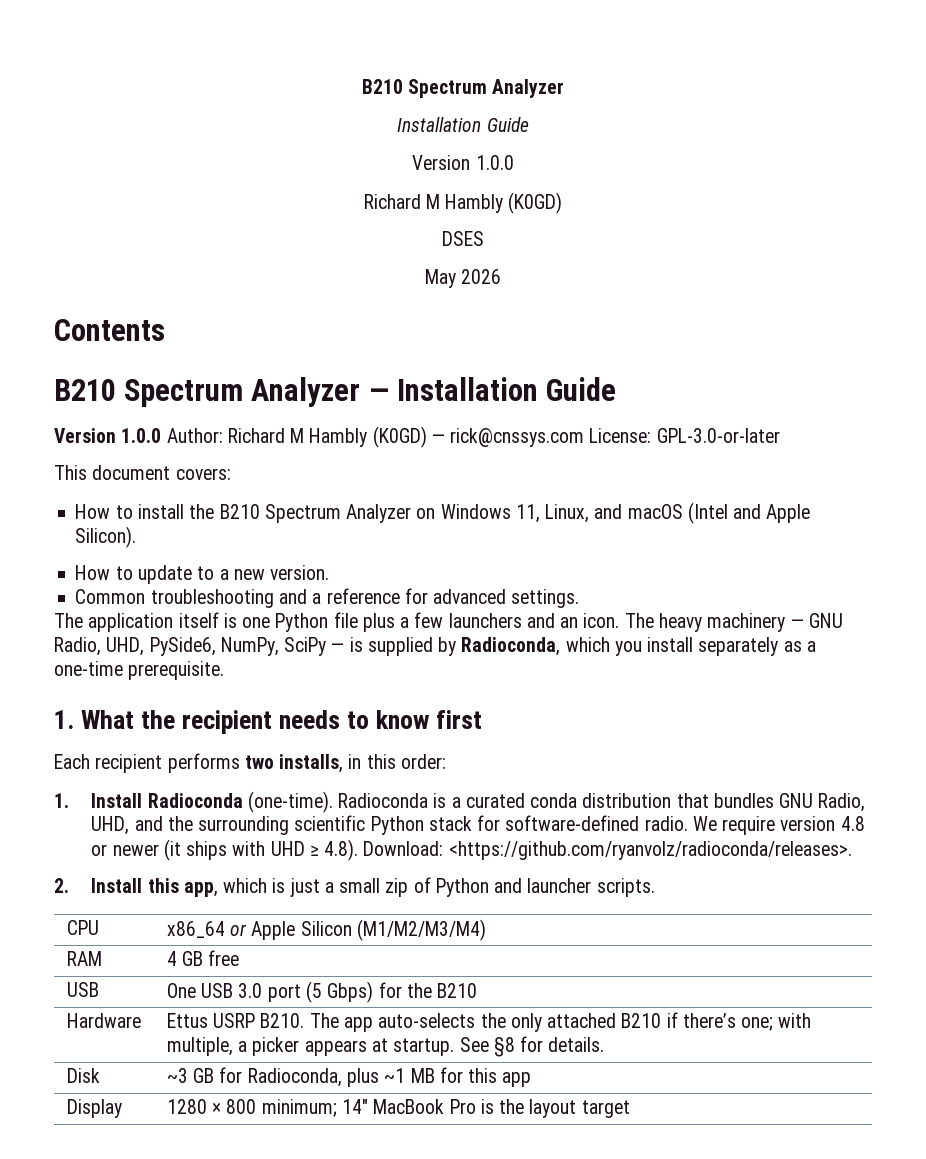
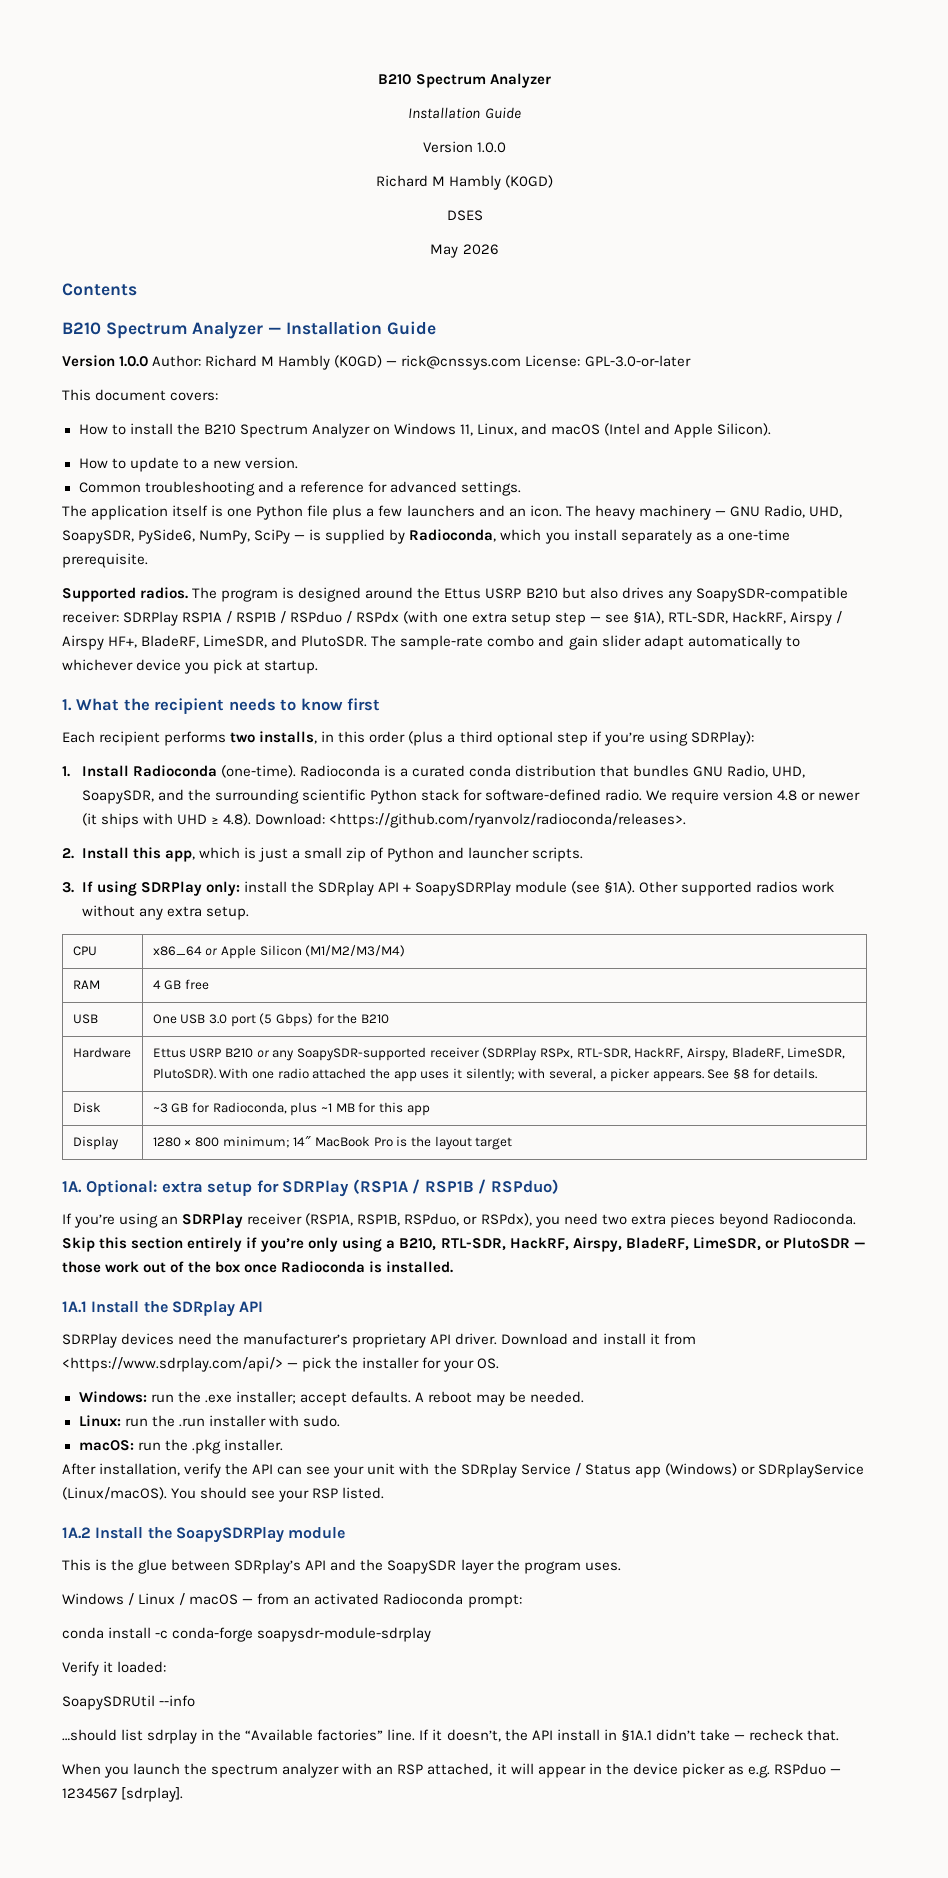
- The heavy machinery — GNU Radio, UHD, PySide6, NumPy, SciPy — is supplied by Radioconda, which you install separately as a one-time prerequisite.
+ The heavy machinery — GNU Radio, UHD, SoapySDR, PySide6, NumPy, SciPy — is supplied by Radioconda, which you install separately as a one-time prerequisite.
+ Supported radios. The program is designed around the Ettus USRP B210 but also drives any SoapySDR-compatible receiver: SDRPlay RSP1A / RSP1B / RSPduo / RSPdx (with one extra setup step — see §1A), RTL-SDR, HackRF, Airspy / Airspy HF+, BladeRF, LimeSDR, and PlutoSDR. The sample-rate combo and gain slider adapt automatically to whichever device you pick at startup.
- Each recipient performs two installs, in this order:
+ Each recipient performs two installs, in this order (plus a third optional step if you’re using SDRPlay):
- Radioconda is a curated conda distribution that bundles GNU Radio, UHD, and the surrounding scientific Python stack for software-defined radio.
+ Radioconda is a curated conda distribution that bundles GNU Radio, UHD, SoapySDR, and the surrounding scientific Python stack for software-defined radio.
+ 3. If using SDRPlay only: install the SDRplay API + SoapySDRPlay module (see §1A). Other supported radios work without any extra setup.
- Hardware | Ettus USRP B210. The app auto-selects the only attached B210 if there’s one; with multiple, a picker appears at startup. See §8 for details.
+ Hardware | Ettus USRP B210 or any SoapySDR-supported receiver (SDRPlay RSPx, RTL-SDR, HackRF, Airspy, BladeRF, LimeSDR, PlutoSDR). With one radio attached the app uses it silently; with several, a picker appears. See §8 for details.
+ 1A. Optional: extra setup for SDRPlay (RSP1A / RSP1B / RSPduo)
+ If you’re using an SDRPlay receiver (RSP1A, RSP1B, RSPduo, or RSPdx), you need two extra pieces beyond Radioconda. Skip this section entirely if you’re only using a B210, RTL-SDR, HackRF, Airspy, BladeRF, LimeSDR, or PlutoSDR — those work out of the box once Radioconda is installed.
+ 1A.1 Install the SDRplay API
+ SDRPlay devices need the manufacturer’s proprietary API driver. Download and install it from <https://www.sdrplay.com/api/> — pick the installer for your OS.
+ Windows: run the .exe installer; accept defaults. A reboot may be needed.
+ Linux: run the .run installer with sudo.
+ macOS: run the .pkg installer.
+ After installation, verify the API can see your unit with the SDRplay Service / Status app (Windows) or SDRplayService (Linux/macOS). You should see your RSP listed.
+ 1A.2 Install the SoapySDRPlay module
+ This is the glue between SDRplay’s API and the SoapySDR layer the program uses.
+ Windows / Linux / macOS — from an activated Radioconda prompt:
+ conda install -c conda-forge soapysdr-module-sdrplay
+ Verify it loaded:
+ SoapySDRUtil --info
+ …should list sdrplay in the “Available factories” line. If it doesn’t, the API install in §1A.1 didn’t take — recheck that.
+ When you launch the spectrum analyzer with an RSP attached, it will appear in the device picker as e.g. RSPduo — 1234567 [sdrplay].

